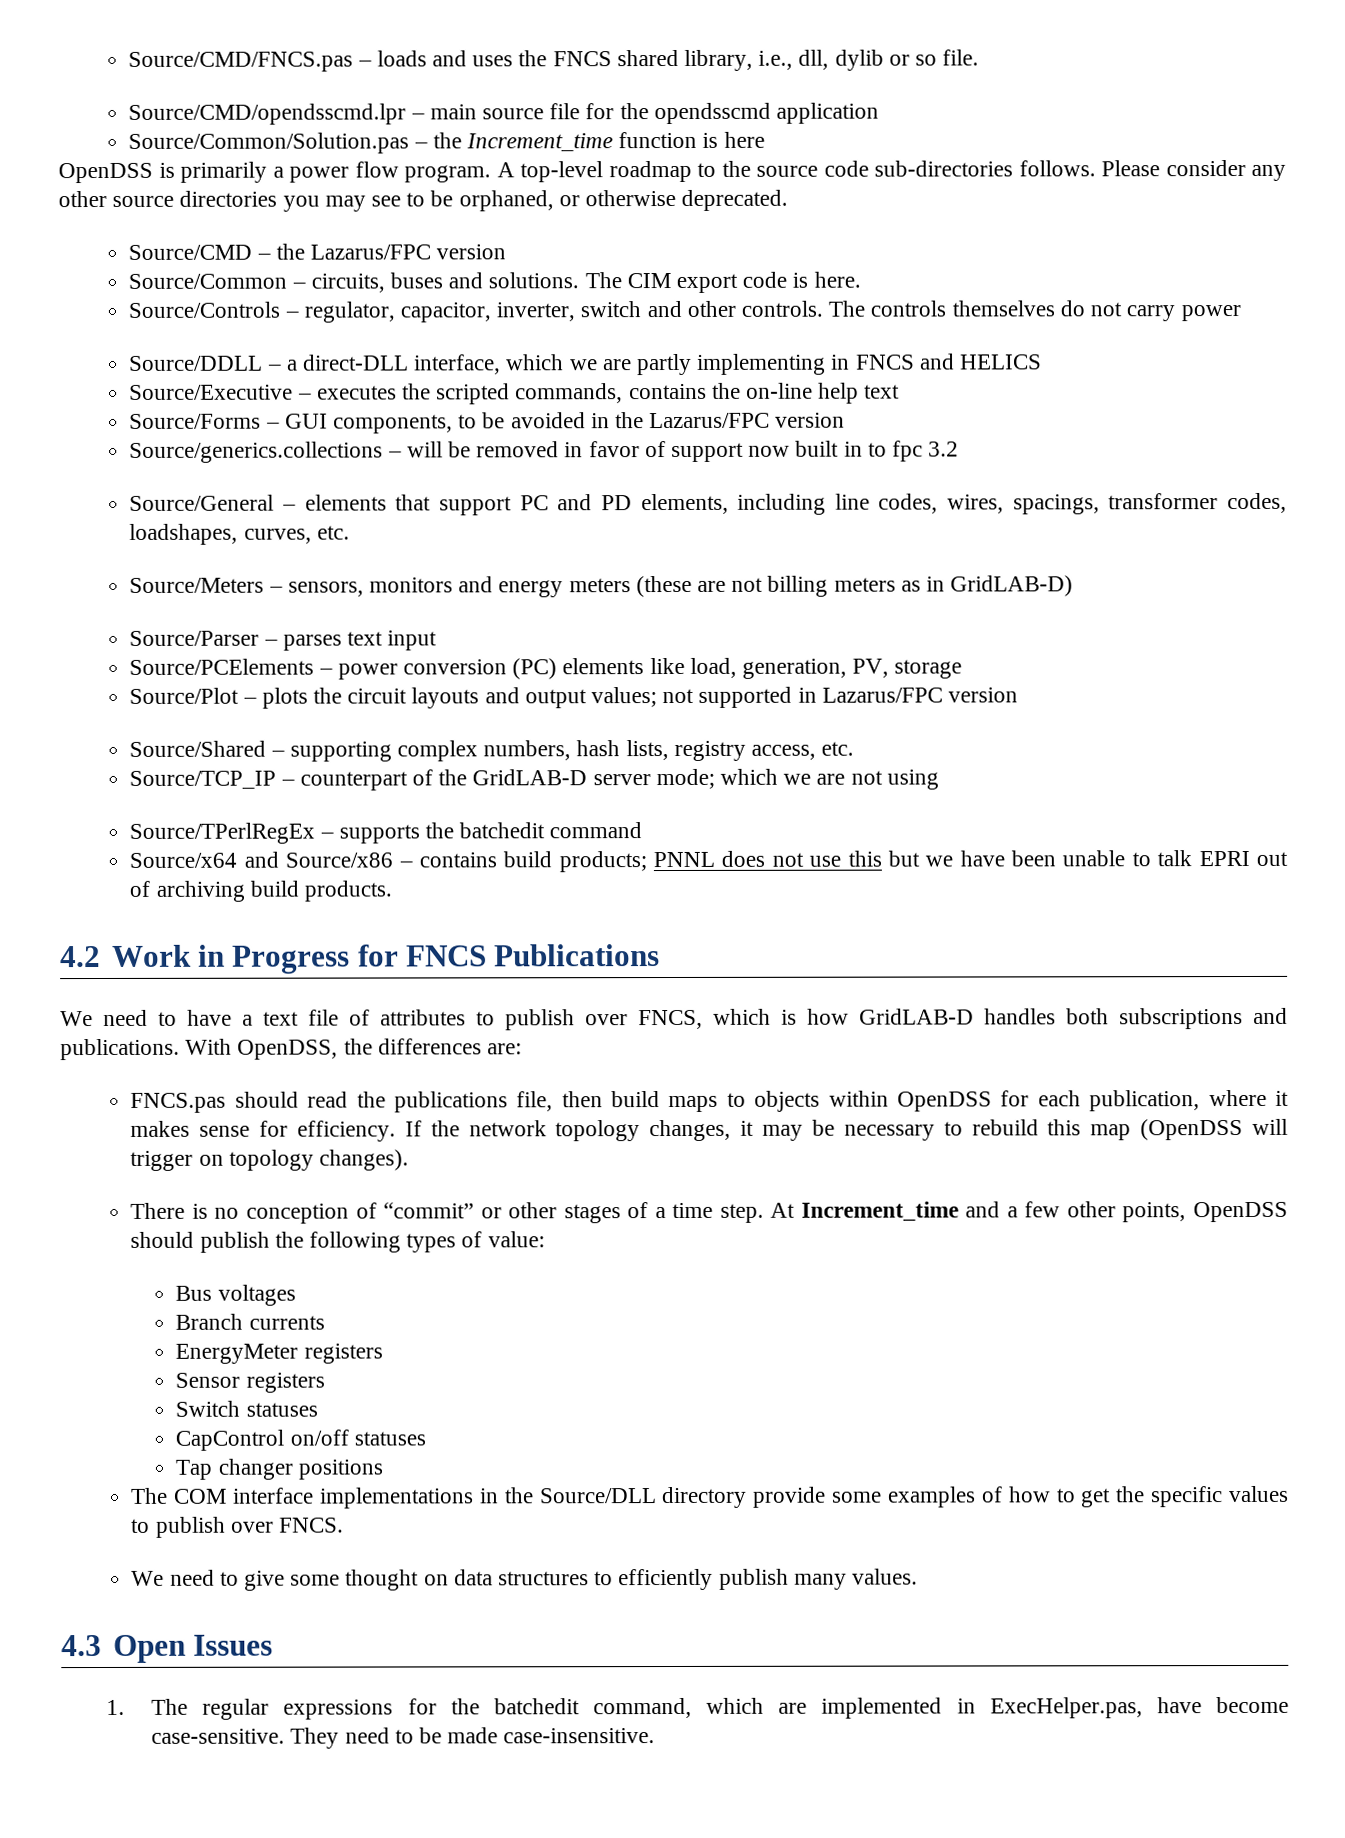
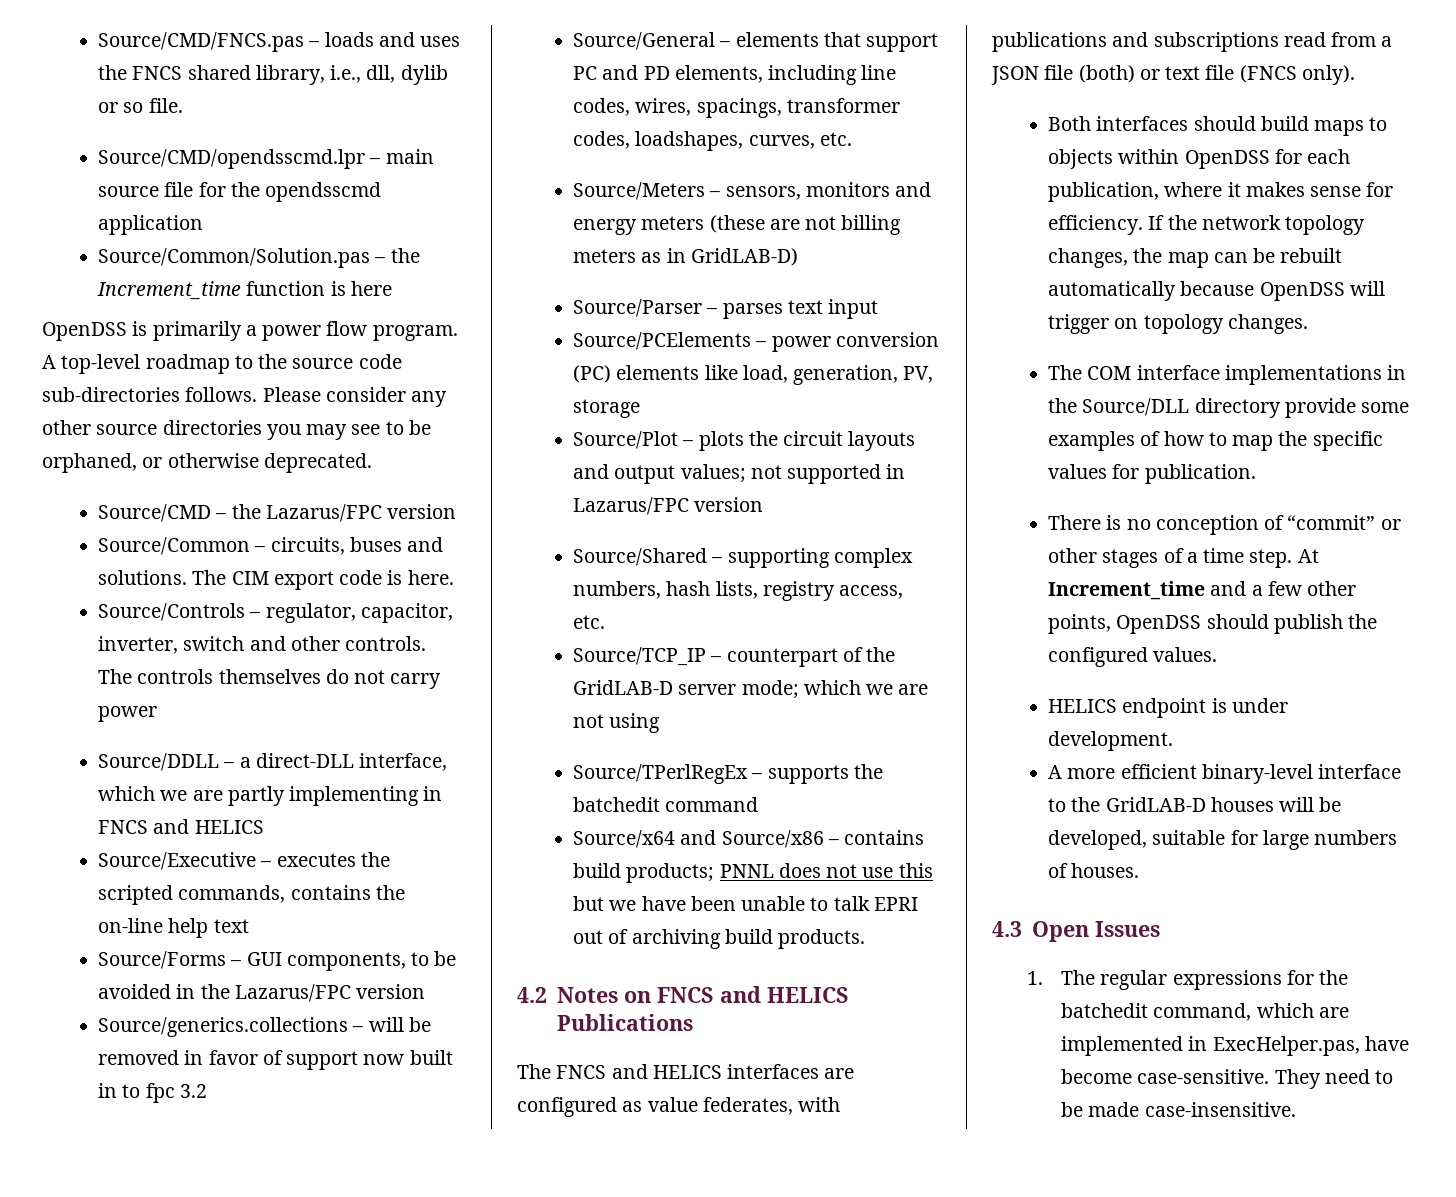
- 4.2 Work in Progress for FNCS Publications
- We need to have a text file of attributes to publish over FNCS, which is how GridLAB-D handles both subscriptions and publications. With OpenDSS, the differences are:
- FNCS.pas should read the publications file, then build maps to objects within OpenDSS for each publication, where it makes sense for efficiency.
+ 4.2 Notes on FNCS and HELICS Publications
+ The FNCS and HELICS interfaces are configured as value federates, with publications and subscriptions read from a JSON file (both) or text file (FNCS only).
+ Both interfaces should build maps to objects within OpenDSS for each publication, where it makes sense for efficiency.
- If the network topology changes, it may be necessary to rebuild this map (OpenDSS will trigger on topology changes).
+ If the network topology changes, the map can be rebuilt automatically because OpenDSS will trigger on topology changes.
+ The COM interface implementations in the Source/DLL directory provide some examples of how to map the specific values for publication.
- At Increment_time and a few other points, OpenDSS should publish the following types of value:
- Bus voltages
- Branch currents
- EnergyMeter registers
- Sensor registers
- Switch statuses
- CapControl on/off statuses
- Tap changer positions
- The COM interface implementations in the Source/DLL directory provide some examples of how to get the specific values to publish over FNCS.
- We need to give some thought on data structures to efficiently publish many values.
+ At Increment_time and a few other points, OpenDSS should publish the configured values.
+ HELICS endpoint is under development.
+ A more efficient binary-level interface to the GridLAB-D houses will be developed, suitable for large numbers of houses.

